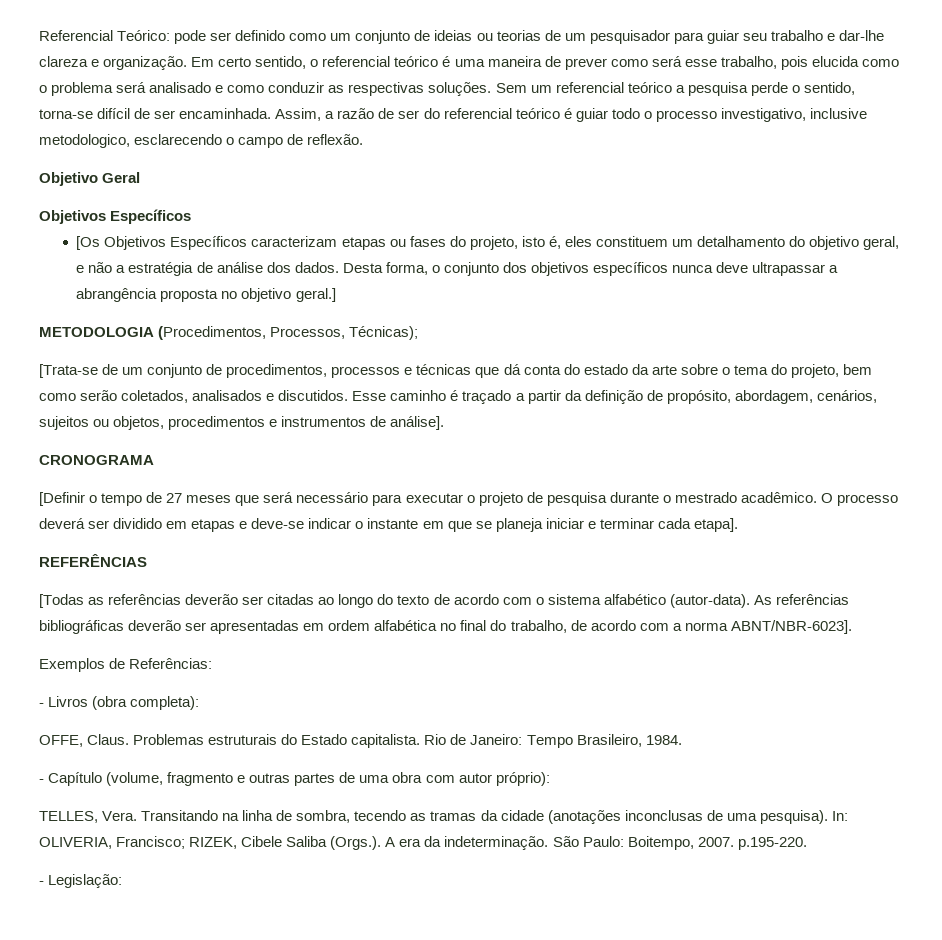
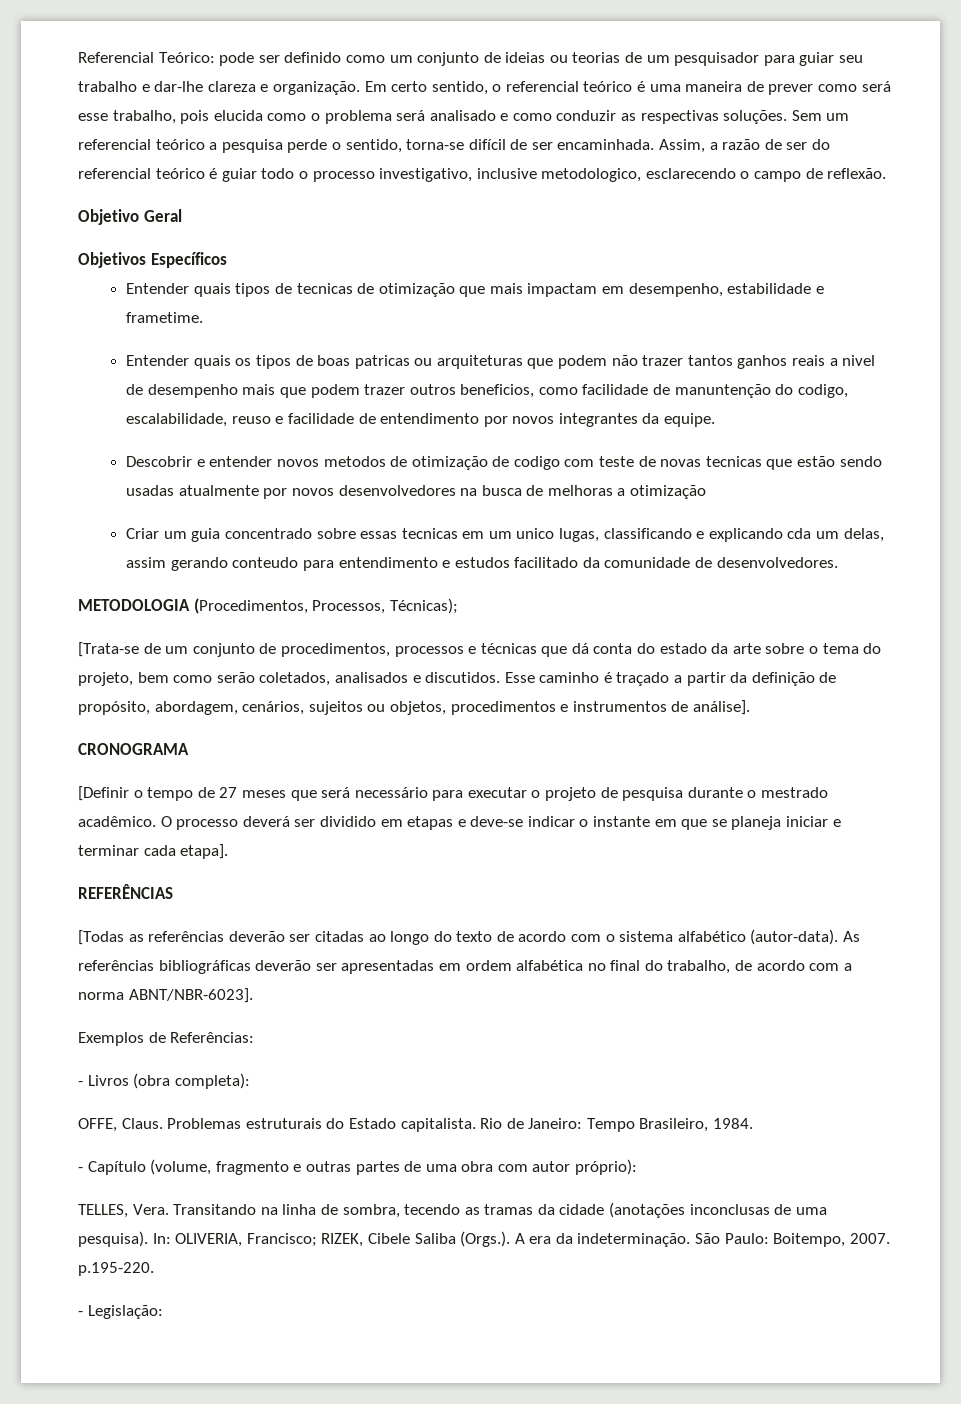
- [Os Objetivos Específicos caracterizam etapas ou fases do projeto, isto é, eles constituem um detalhamento do objetivo geral, e não a estratégia de análise dos dados. Desta forma, o conjunto dos objetivos específicos nunca deve ultrapassar a abrangência proposta no objetivo geral.]
+ Entender quais tipos de tecnicas de otimização que mais impactam em desempenho, estabilidade e frametime.
+ Entender quais os tipos de boas patricas ou arquiteturas que podem não trazer tantos ganhos reais a nivel de desempenho mais que podem trazer outros beneficios, como facilidade de manuntenção do codigo, escalabilidade, reuso e facilidade de entendimento por novos integrantes da equipe.
+ Descobrir e entender novos metodos de otimização de codigo com teste de novas tecnicas que estão sendo usadas atualmente por novos desenvolvedores na busca de melhoras a otimização
+ Criar um guia concentrado sobre essas tecnicas em um unico lugas, classificando e explicando cda um delas, assim gerando conteudo para entendimento e estudos facilitado da comunidade de desenvolvedores.

